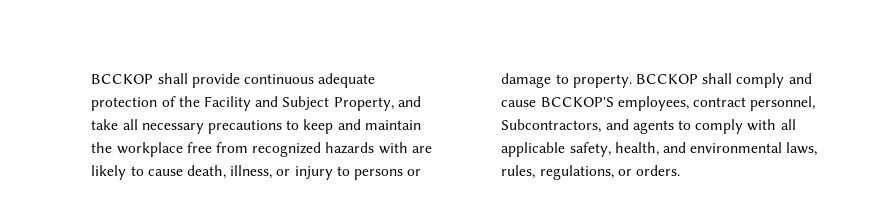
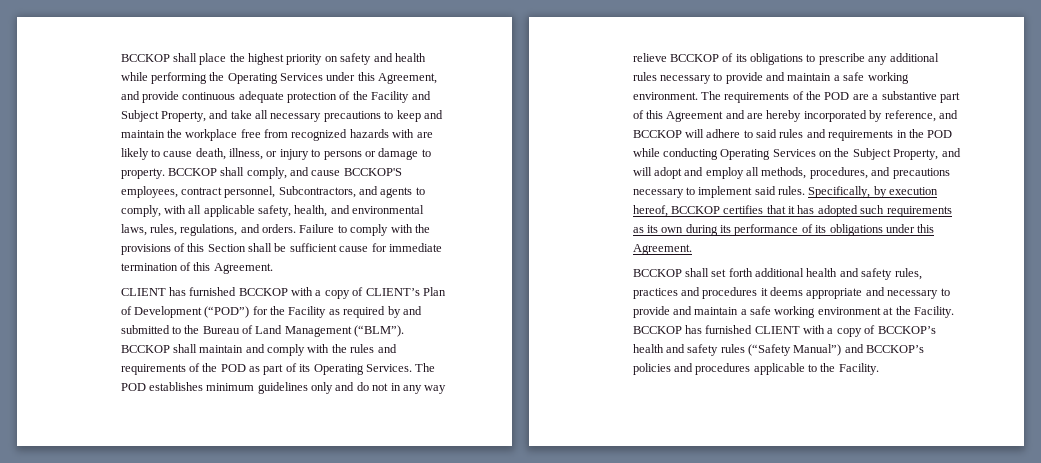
- BCCKOP shall provide continuous adequate protection of the Facility and Subject Property, and take all necessary precautions to keep and maintain the workplace free from recognized hazards with are likely to cause death, illness, or injury to persons or damage to property.
+ BCCKOP shall place the highest priority on safety and health while performing the Operating Services under this Agreement, and provide continuous adequate protection of the Facility and Subject Property, and take all necessary precautions to keep and maintain the workplace free from recognized hazards with are likely to cause death, illness, or injury to persons or damage to property.
- BCCKOP shall comply and cause BCCKOP'S employees, contract personnel, Subcontractors, and agents to comply with all applicable safety, health, and environmental laws, rules, regulations, or orders.
+ BCCKOP shall comply, and cause BCCKOP'S employees, contract personnel, Subcontractors, and agents to comply, with all applicable safety, health, and environmental laws, rules, regulations, and orders. Failure to comply with the provisions of this Section shall be sufficient cause for immediate termination of this Agreement.
+ CLIENT has furnished BCCKOP with a copy of CLIENT’s Plan of Development (“POD”) for the Facility as required by and submitted to the Bureau of Land Management (“BLM”). BCCKOP shall maintain and comply with the rules and requirements of the POD as part of its Operating Services. The POD establishes minimum guidelines only and do not in any way relieve BCCKOP of its obligations to prescribe any additional rules necessary to provide and maintain a safe working environment. The requirements of the POD are a substantive part of this Agreement and are hereby incorporated by reference, and BCCKOP will adhere to said rules and requirements in the POD while conducting Operating Services on the Subject Property, and will adopt and employ all methods, procedures, and precautions necessary to implement said rules. Specifically, by execution hereof, BCCKOP certifies that it has adopted such requirements as its own during its performance of its obligations under this Agreement.
+ BCCKOP shall set forth additional health and safety rules, practices and procedures it deems appropriate and necessary to provide and maintain a safe working environment at the Facility. BCCKOP has furnished CLIENT with a copy of BCCKOP’s health and safety rules (“Safety Manual”) and BCCKOP’s policies and procedures applicable to the Facility.

